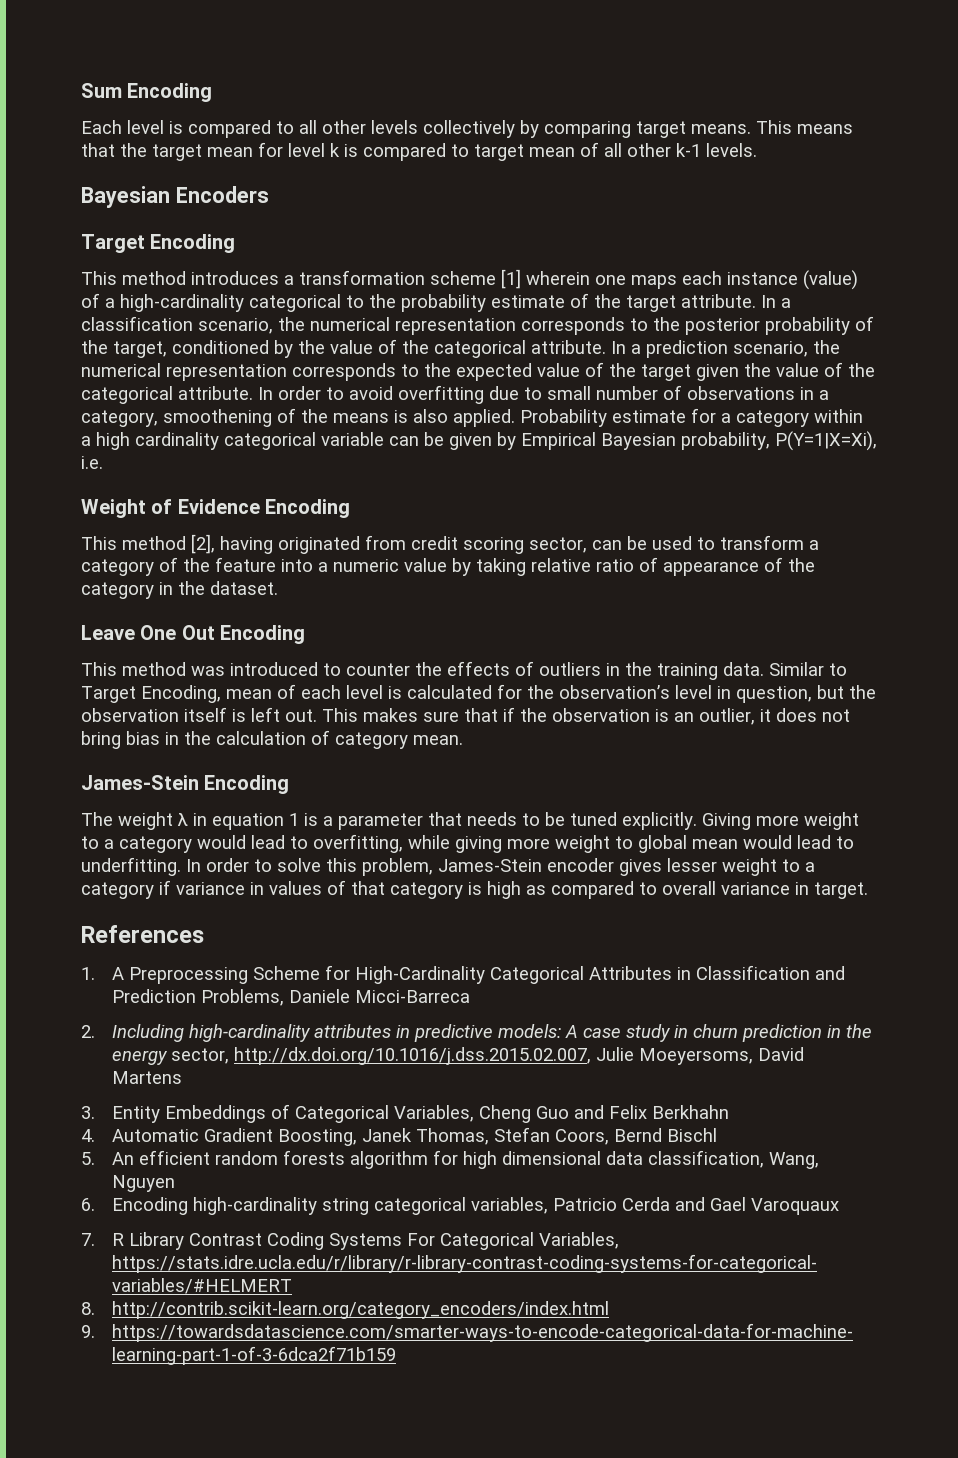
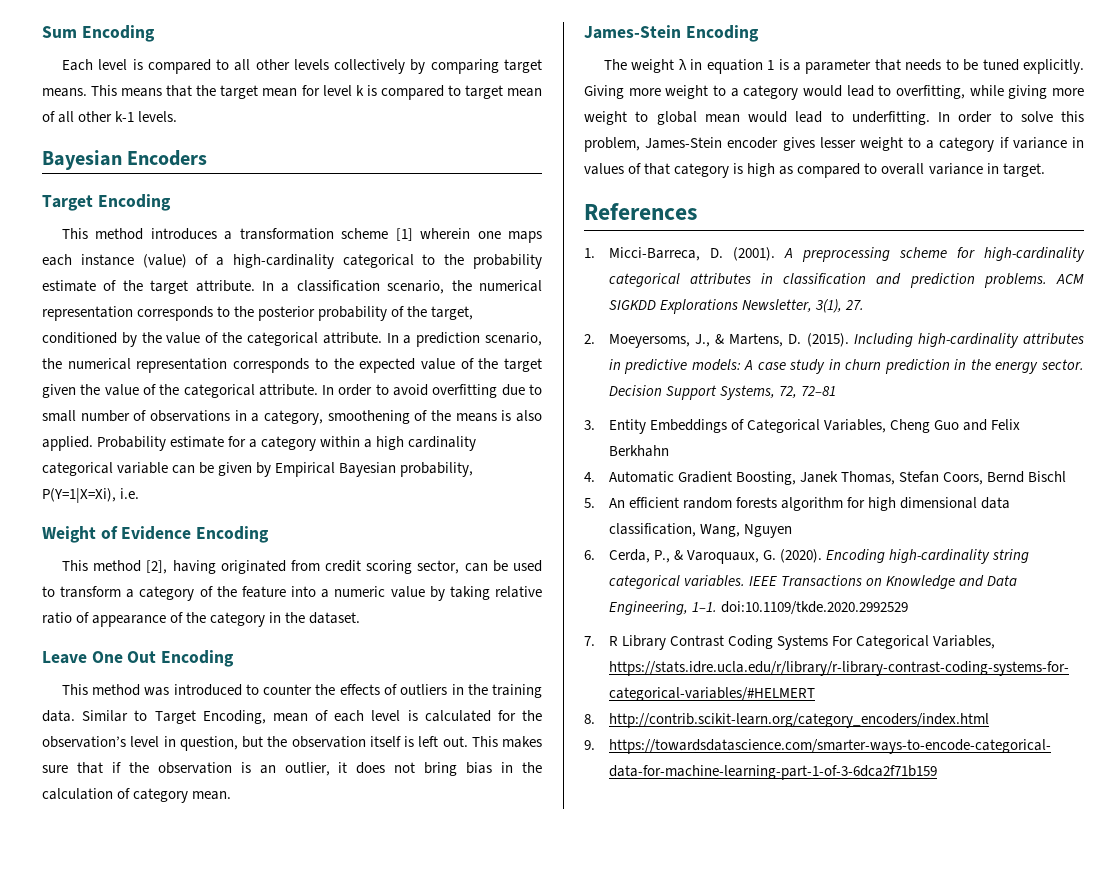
- 1. A Preprocessing Scheme for High-Cardinality Categorical Attributes in Classification and Prediction Problems, Daniele Micci-Barreca
- 2. Including high-cardinality attributes in predictive models: A case study in churn prediction in the energy sector, http://dx.doi.org/10.1016/j.dss.2015.02.007, Julie Moeyersoms, David Martens
+ 1. Micci-Barreca, D. (2001). A preprocessing scheme for high-cardinality categorical attributes in classification and prediction problems. ACM SIGKDD Explorations Newsletter, 3(1), 27.
+ 2. Moeyersoms, J., & Martens, D. (2015). Including high-cardinality attributes in predictive models: A case study in churn prediction in the energy sector. Decision Support Systems, 72, 72–81
- 6. Encoding high-cardinality string categorical variables, Patricio Cerda and Gael Varoquaux
+ 6. Cerda, P., & Varoquaux, G. (2020). Encoding high-cardinality string categorical variables. IEEE Transactions on Knowledge and Data Engineering, 1–1. doi:10.1109/tkde.2020.2992529

